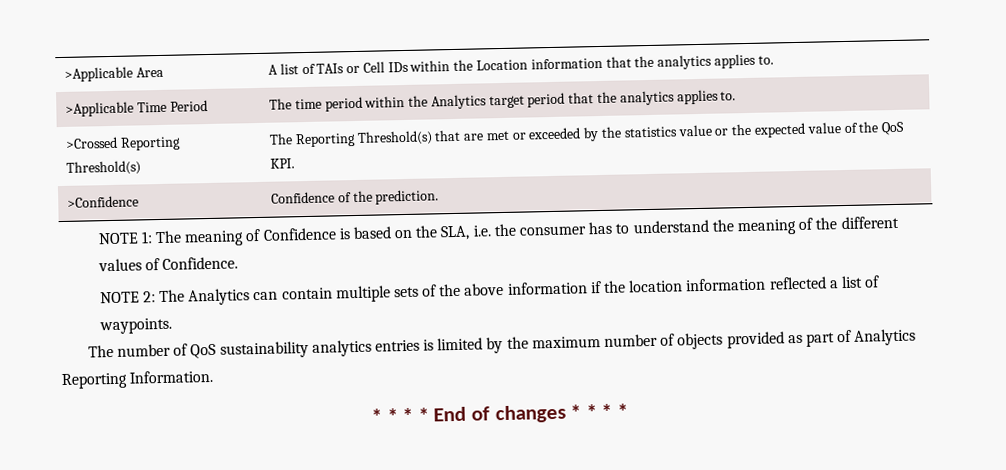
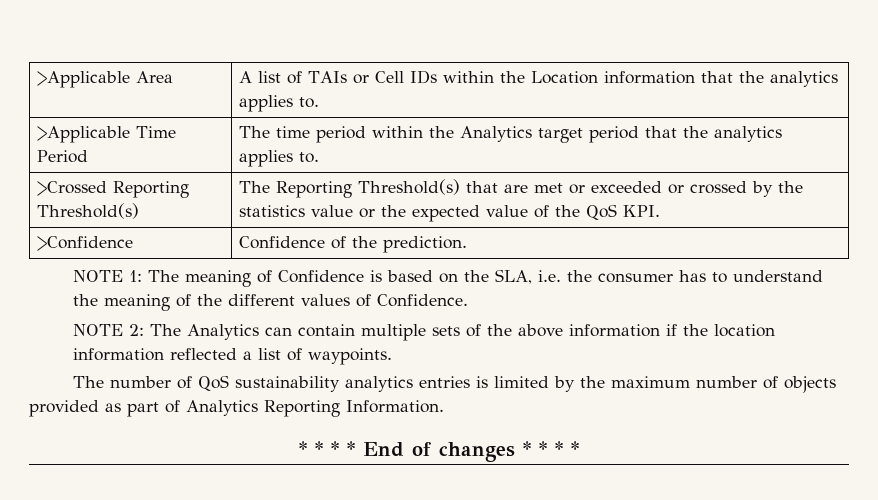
- >Crossed Reporting Threshold(s) | The Reporting Threshold(s) that are met or exceeded by the statistics value or the expected value of the QoS KPI.
+ >Crossed Reporting Threshold(s) | The Reporting Threshold(s) that are met or exceeded or crossed by the statistics value or the expected value of the QoS KPI.

